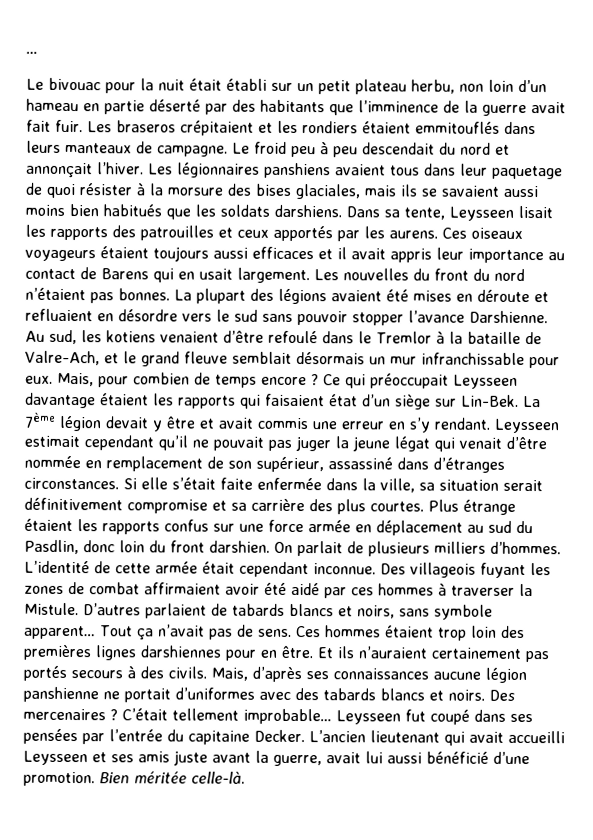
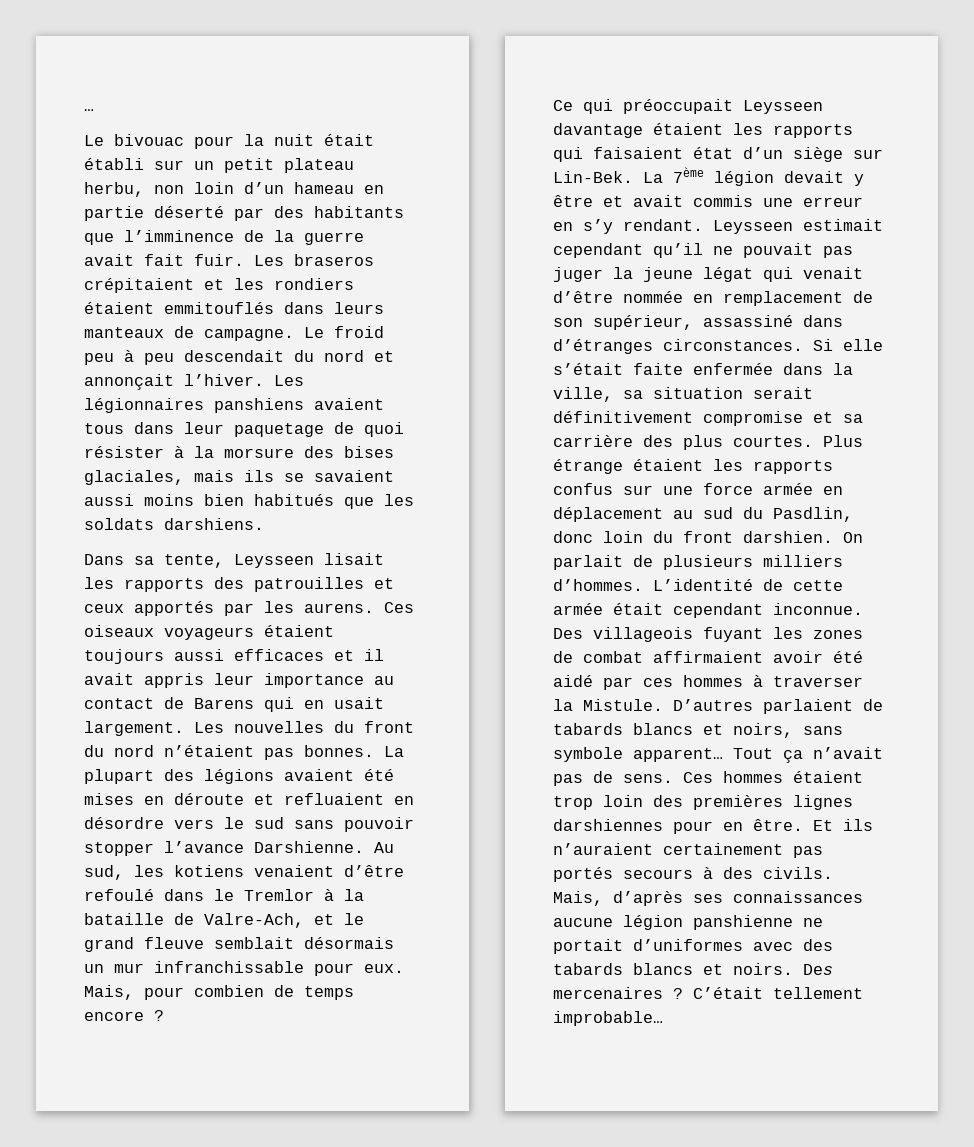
- Les légionnaires panshiens avaient tous dans leur paquetage de quoi résister à la morsure des bises glaciales, mais ils se savaient aussi moins bien habitués que les soldats darshiens. Dans sa tente, Leysseen lisait les rapports des patrouilles et ceux apportés par les aurens.
+ Les légionnaires panshiens avaient tous dans leur paquetage de quoi résister à la morsure des bises glaciales, mais ils se savaient aussi moins bien habitués que les soldats darshiens.
+ Dans sa tente, Leysseen lisait les rapports des patrouilles et ceux apportés par les aurens.
- Mais, pour combien de temps encore ? Ce qui préoccupait Leysseen davantage étaient les rapports qui faisaient état d’un siège sur Lin-Bek.
+ Mais, pour combien de temps encore ?
+ Ce qui préoccupait Leysseen davantage étaient les rapports qui faisaient état d’un siège sur Lin-Bek.
- Leysseen fut coupé dans ses pensées par l’entrée du capitaine Decker. L’ancien lieutenant qui avait accueilli Leysseen et ses amis juste avant la guerre, avait lui aussi bénéficié d’une promotion. Bien méritée celle-là.

